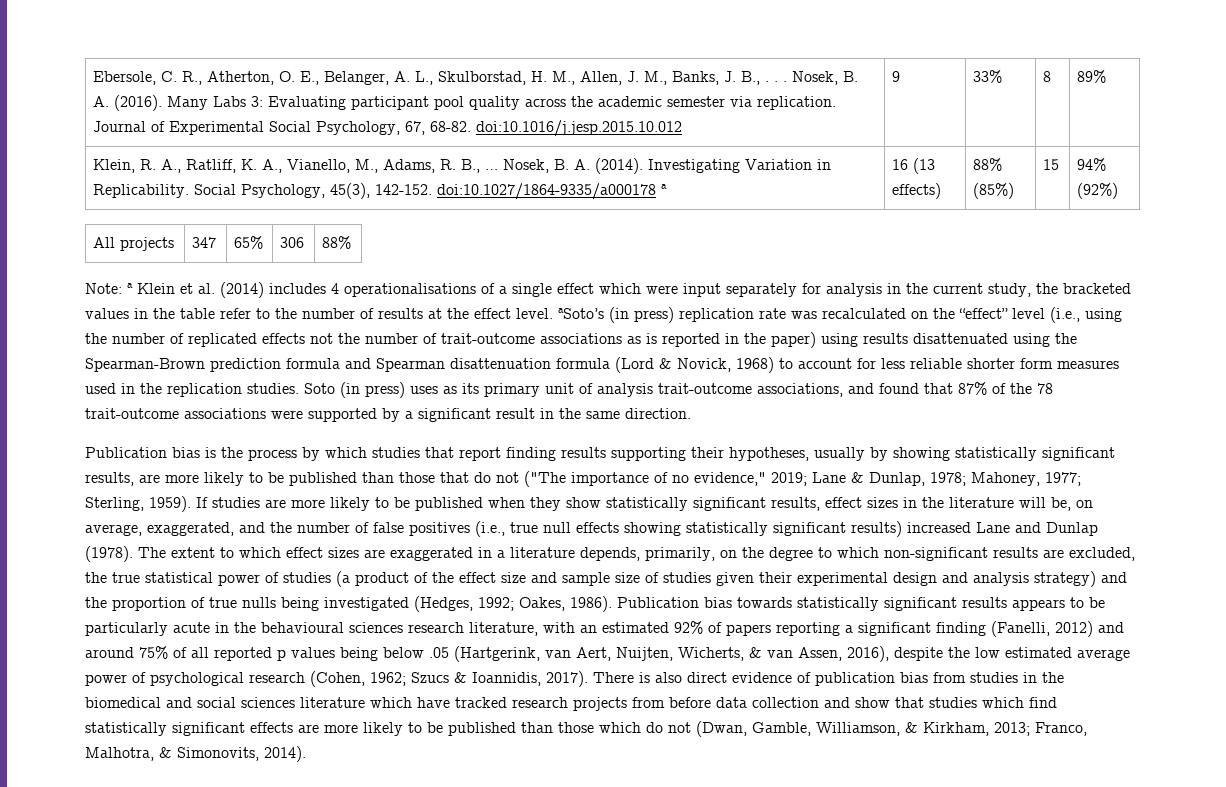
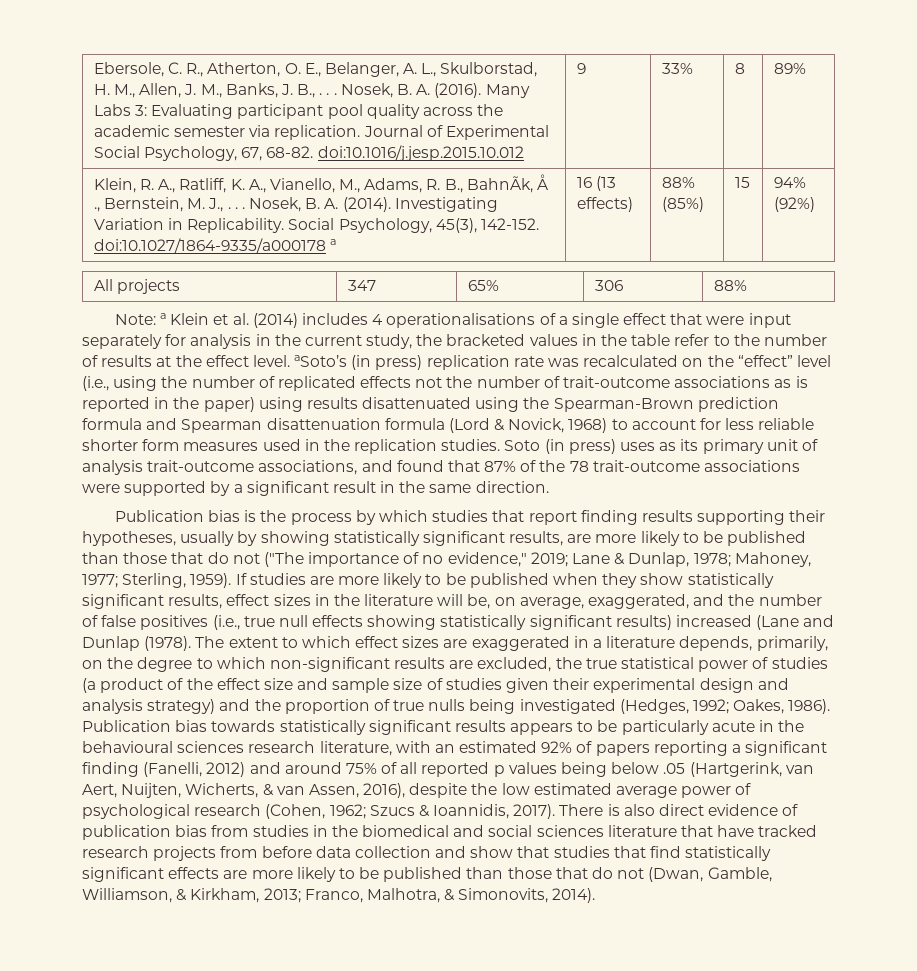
- Klein, R. A., Ratliff, K. A., Vianello, M., Adams, R. B., …
+ Klein, R. A., Ratliff, K. A., Vianello, M., Adams, R. B., BahnÃk, Å ., Bernstein, M. J., . . .
- a Klein et al. (2014) includes 4 operationalisations of a single effect which were input separately for analysis in the current study, the bracketed values in the table refer to the number of results at the effect level. aSoto’s (in press) replication rate was recalculated on the “effect” level (i.e., using the number of replicated effects not the number of trait-outcome associations as is reported in the paper) using results disattenuated using the Spearman-Brown prediction formula and Spearman disattenuation formula (Lord & Novick, 1968) to account for less reliable shorter form measures used in the replication studies.
+ a Klein et al. (2014) includes 4 operationalisations of a single effect that were input separately for analysis in the current study, the bracketed values in the table refer to the number of results at the effect level. aSoto’s (in press) replication rate was recalculated on the “effect” level (i.e., using the number of replicated effects not the number of trait-outcome associations as is reported in the paper) using results disattenuated using the Spearman-Brown prediction formula and Spearman disattenuation formula (Lord & Novick, 1968) to account for less reliable shorter form measures used in the replication studies.
- If studies are more likely to be published when they show statistically significant results, effect sizes in the literature will be, on average, exaggerated, and the number of false positives (i.e., true null effects showing statistically significant results) increased Lane and Dunlap (1978).
+ If studies are more likely to be published when they show statistically significant results, effect sizes in the literature will be, on average, exaggerated, and the number of false positives (i.e., true null effects showing statistically significant results) increased (Lane and Dunlap (1978).
- There is also direct evidence of publication bias from studies in the biomedical and social sciences literature which have tracked research projects from before data collection and show that studies which find statistically significant effects are more likely to be published than those which do not (Dwan, Gamble, Williamson, & Kirkham, 2013; Franco, Malhotra, & Simonovits, 2014).
+ There is also direct evidence of publication bias from studies in the biomedical and social sciences literature that have tracked research projects from before data collection and show that studies that find statistically significant effects are more likely to be published than those that do not (Dwan, Gamble, Williamson, & Kirkham, 2013; Franco, Malhotra, & Simonovits, 2014).

